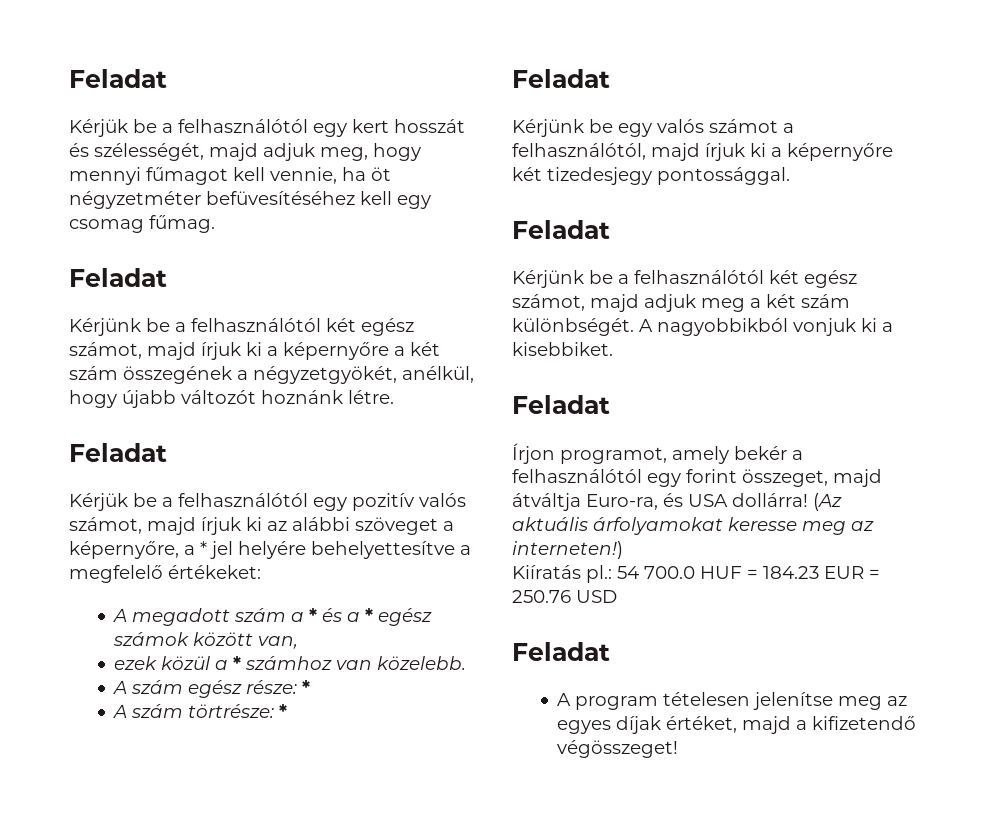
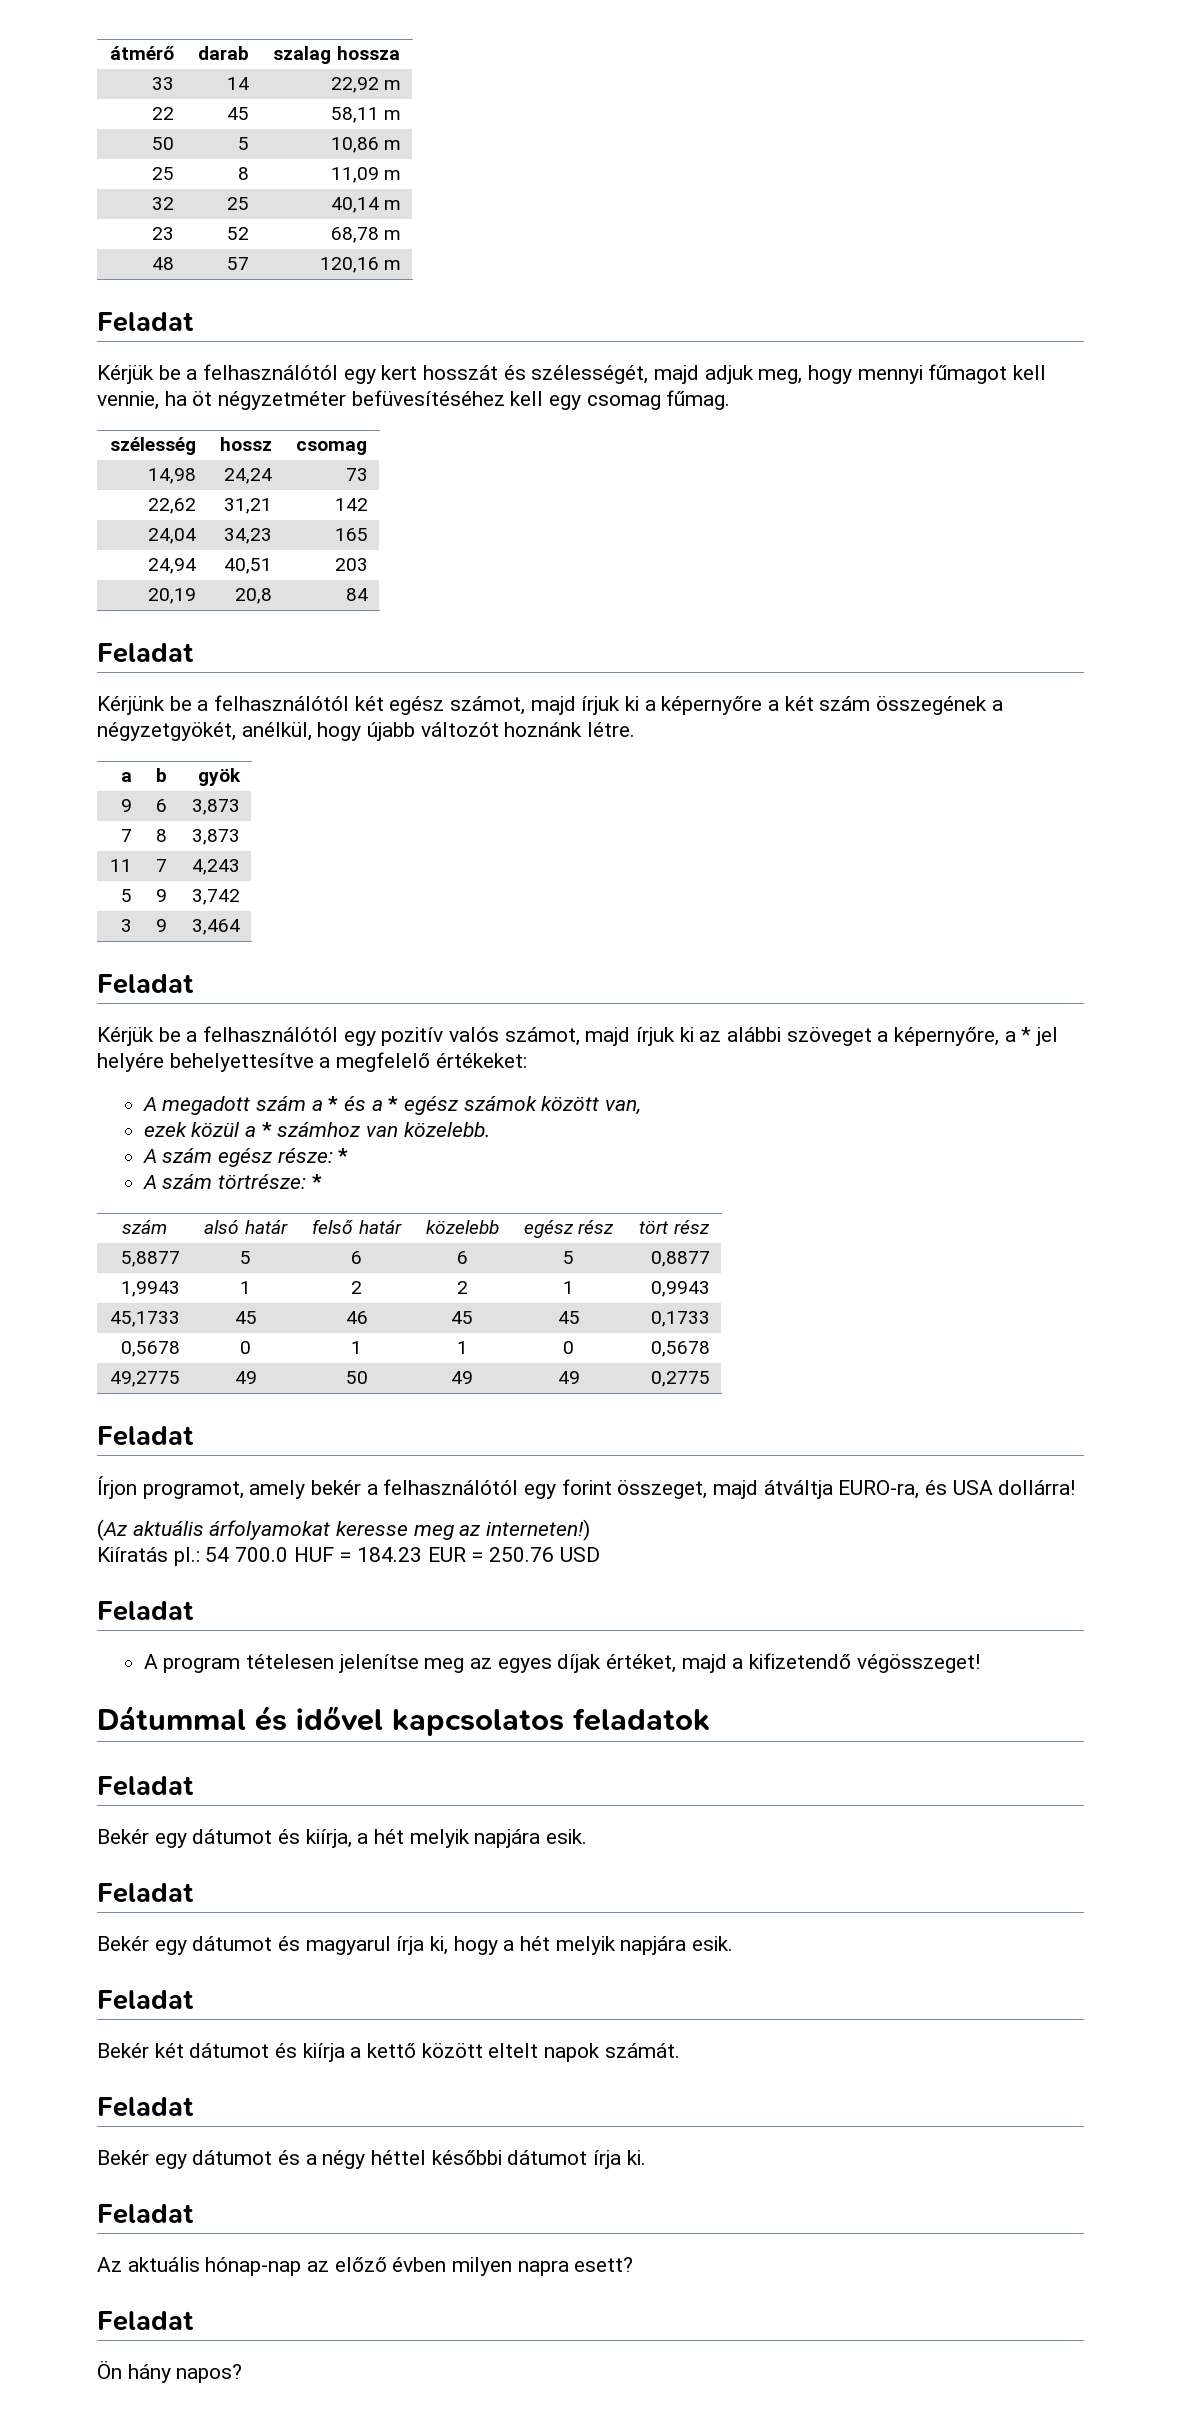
+ átmérő | darab | szalag hossza
+ 33 | 14 | 22,92 m
+ 22 | 45 | 58,11 m
+ 50 | 5 | 10,86 m
+ 25 | 8 | 11,09 m
+ 32 | 25 | 40,14 m
+ 23 | 52 | 68,78 m
+ 48 | 57 | 120,16 m
+ szélesség | hossz | csomag
+ 14,98 | 24,24 | 73
+ 22,62 | 31,21 | 142
+ 24,04 | 34,23 | 165
+ 24,94 | 40,51 | 203
+ 20,19 | 20,8 | 84
+ a | b | gyök
+ 9 | 6 | 3,873
+ 7 | 8 | 3,873
+ 11 | 7 | 4,243
+ 5 | 9 | 3,742
+ 3 | 9 | 3,464
  A szám törtrésze: *
- Feladat
- Kérjünk be egy valós számot a felhasználótól, majd írjuk ki a képernyőre két tizedesjegy pontossággal.
- Feladat
- Kérjünk be a felhasználótól két egész számot, majd adjuk meg a két szám különbségét. A nagyobbikból vonjuk ki a kisebbiket.
+ szám | alsó határ | felső határ | közelebb | egész rész | tört rész
+ 5,8877 | 5 | 6 | 6 | 5 | 0,8877
+ 1,9943 | 1 | 2 | 2 | 1 | 0,9943
+ 45,1733 | 45 | 46 | 45 | 45 | 0,1733
+ 0,5678 | 0 | 1 | 1 | 0 | 0,5678
+ 49,2775 | 49 | 50 | 49 | 49 | 0,2775
- Írjon programot, amely bekér a felhasználótól egy forint összeget, majd átváltja Euro-ra, és USA dollárra! (Az aktuális árfolyamokat keresse meg az interneten!)
+ Írjon programot, amely bekér a felhasználótól egy forint összeget, majd átváltja EURO-ra, és USA dollárra!
+ (Az aktuális árfolyamokat keresse meg az interneten!)
+ Dátummal és idővel kapcsolatos feladatok
+ Feladat
+ Bekér egy dátumot és kiírja, a hét melyik napjára esik.
+ Feladat
+ Bekér egy dátumot és magyarul írja ki, hogy a hét melyik napjára esik.
+ Feladat
+ Bekér két dátumot és kiírja a kettő között eltelt napok számát.
+ Feladat
+ Bekér egy dátumot és a négy héttel későbbi dátumot írja ki.
+ Feladat
+ Az aktuális hónap-nap az előző évben milyen napra esett?
+ Feladat
+ Ön hány napos?

